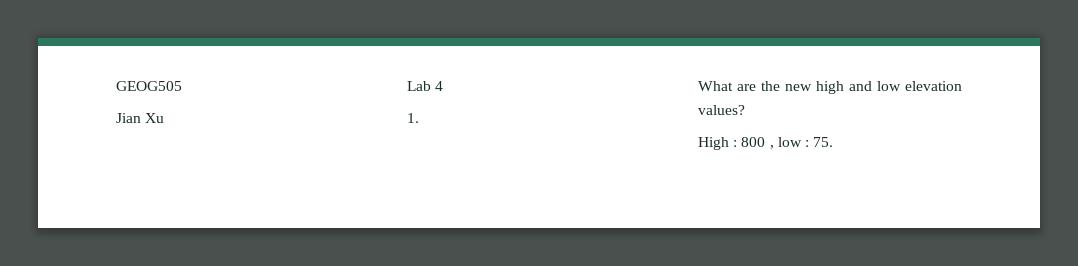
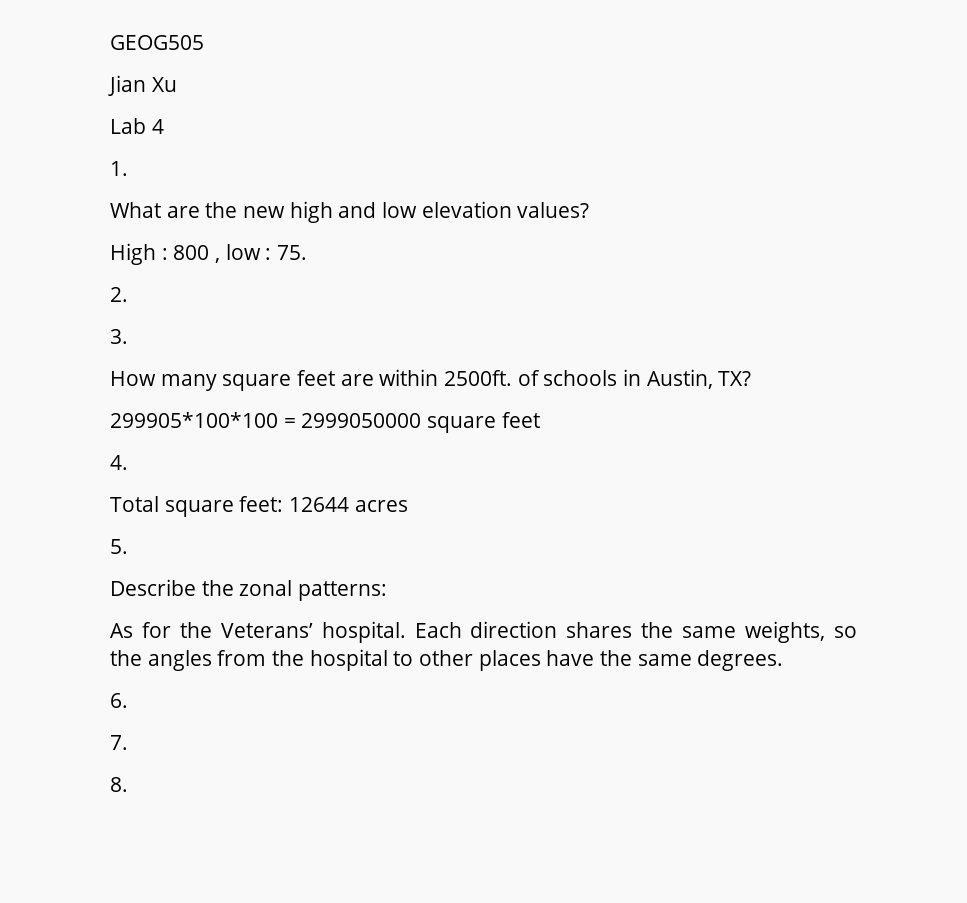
+ 2.
+ 3.
+ How many square feet are within 2500ft. of schools in Austin, TX?
+ 299905*100*100 = 2999050000 square feet
+ 4.
+ Total square feet: 12644 acres
+ 5.
+ Describe the zonal patterns:
+ As for the Veterans’ hospital. Each direction shares the same weights, so the angles from the hospital to other places have the same degrees.
+ 6.
+ 7.
+ 8.

